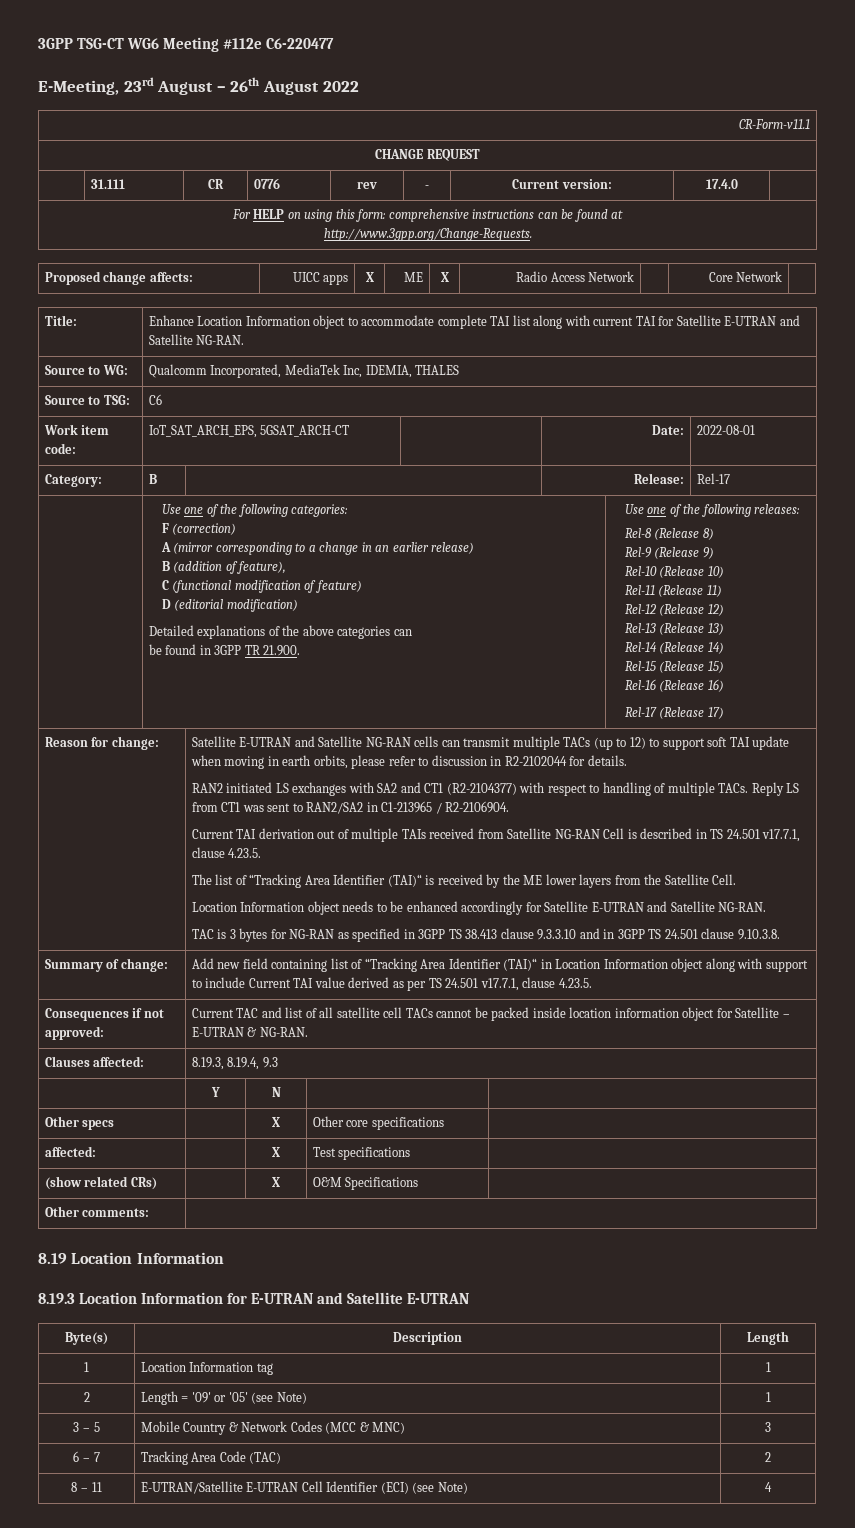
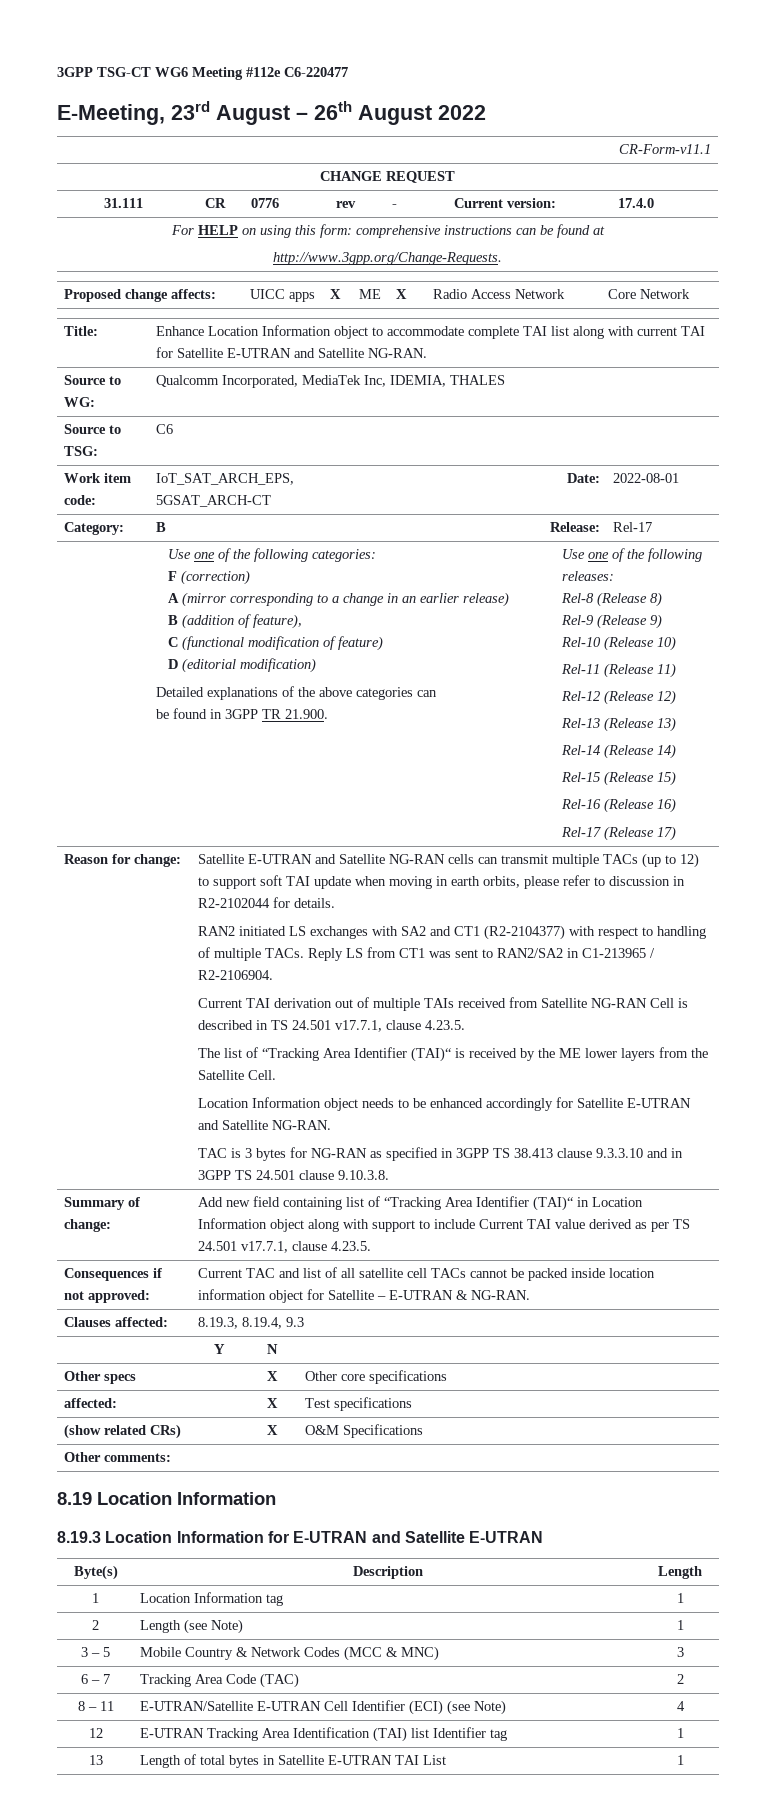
- 2 | Length = '09' or '05' (see Note) | 1
+ 2 | Length (see Note) | 1
+ 12 | E-UTRAN Tracking Area Identification (TAI) list Identifier tag | 1
+ 13 | Length of total bytes in Satellite E-UTRAN TAI List | 1

